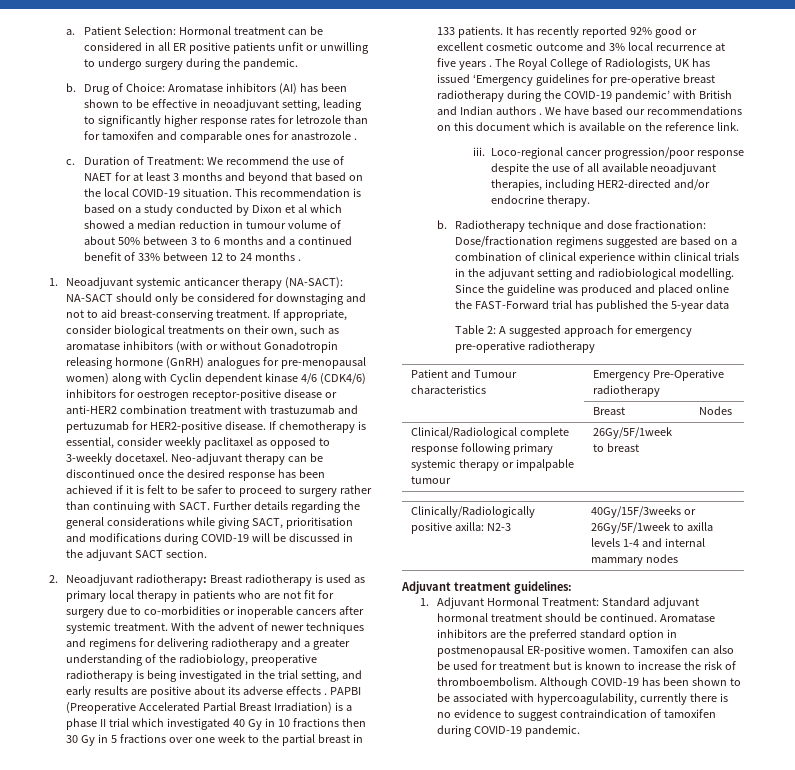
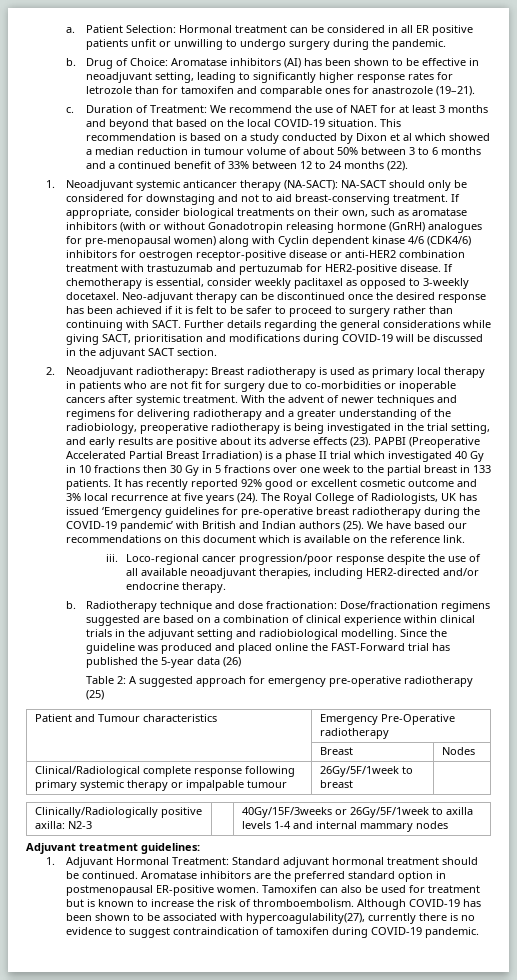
- Drug of Choice: Aromatase inhibitors (AI) has been shown to be effective in neoadjuvant setting, leading to significantly higher response rates for letrozole than for tamoxifen and comparable ones for anastrozole .
+ Drug of Choice: Aromatase inhibitors (AI) has been shown to be effective in neoadjuvant setting, leading to significantly higher response rates for letrozole than for tamoxifen and comparable ones for anastrozole (19–21).
- This recommendation is based on a study conducted by Dixon et al which showed a median reduction in tumour volume of about 50% between 3 to 6 months and a continued benefit of 33% between 12 to 24 months .
+ This recommendation is based on a study conducted by Dixon et al which showed a median reduction in tumour volume of about 50% between 3 to 6 months and a continued benefit of 33% between 12 to 24 months (22).
- With the advent of newer techniques and regimens for delivering radiotherapy and a greater understanding of the radiobiology, preoperative radiotherapy is being investigated in the trial setting, and early results are positive about its adverse effects .
+ With the advent of newer techniques and regimens for delivering radiotherapy and a greater understanding of the radiobiology, preoperative radiotherapy is being investigated in the trial setting, and early results are positive about its adverse effects (23).
- It has recently reported 92% good or excellent cosmetic outcome and 3% local recurrence at five years .
+ It has recently reported 92% good or excellent cosmetic outcome and 3% local recurrence at five years (24).
- The Royal College of Radiologists, UK has issued ‘Emergency guidelines for pre-operative breast radiotherapy during the COVID-19 pandemic’ with British and Indian authors .
+ The Royal College of Radiologists, UK has issued ‘Emergency guidelines for pre-operative breast radiotherapy during the COVID-19 pandemic’ with British and Indian authors (25).
- Since the guideline was produced and placed online the FAST-Forward trial has published the 5-year data
+ Since the guideline was produced and placed online the FAST-Forward trial has published the 5-year data (26)
- Table 2: A suggested approach for emergency pre-operative radiotherapy
+ Table 2: A suggested approach for emergency pre-operative radiotherapy (25)
- Although COVID-19 has been shown to be associated with hypercoagulability, currently there is no evidence to suggest contraindication of tamoxifen during COVID-19 pandemic.
+ Although COVID-19 has been shown to be associated with hypercoagulability(27), currently there is no evidence to suggest contraindication of tamoxifen during COVID-19 pandemic.

